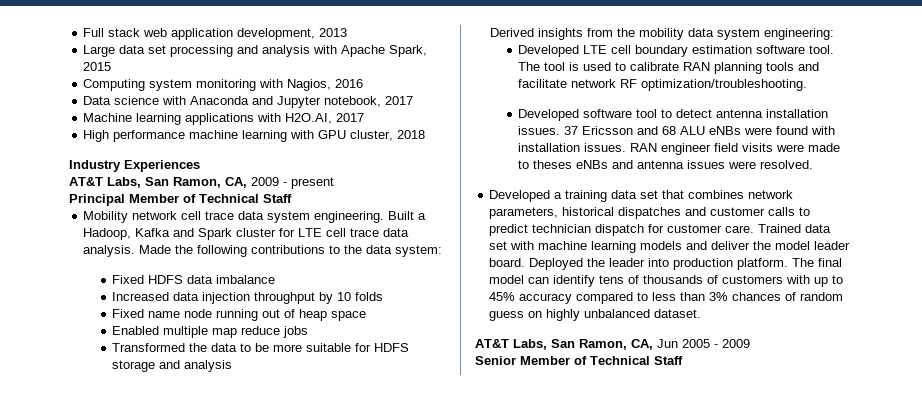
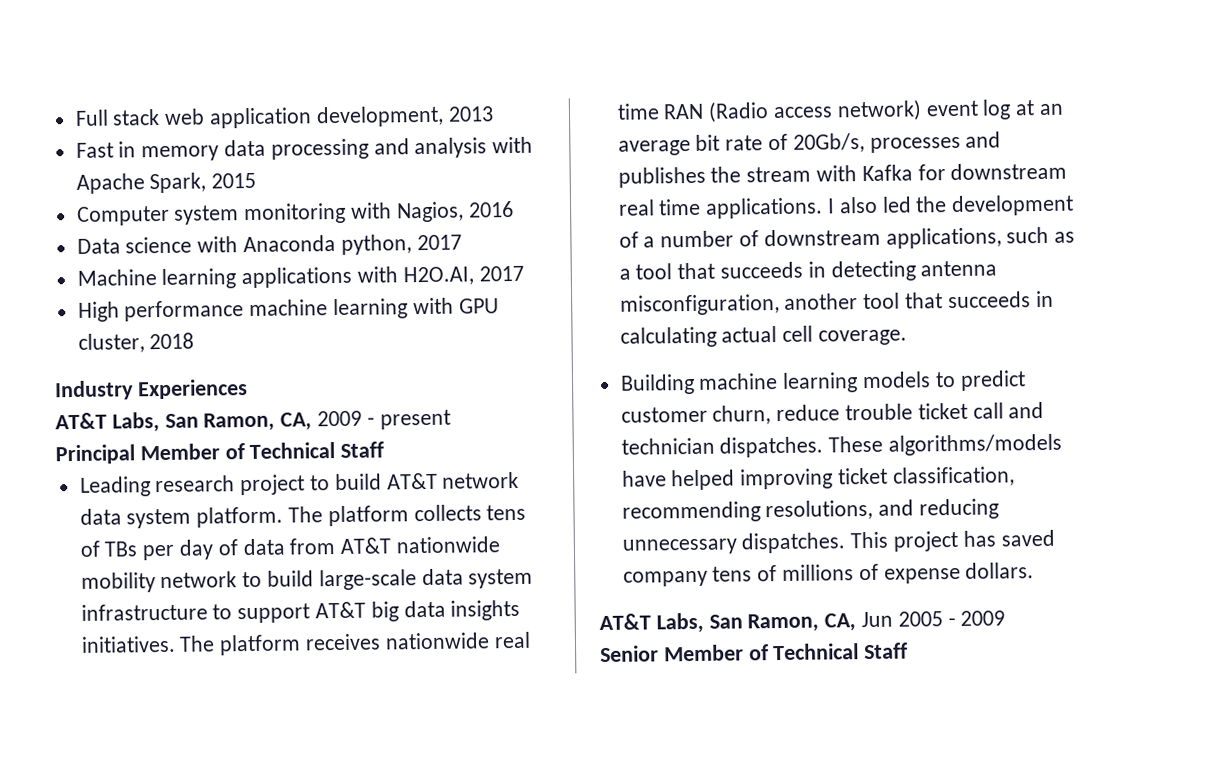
- Large data set processing and analysis with Apache Spark, 2015
+ Fast in memory data processing and analysis with Apache Spark, 2015
- Computing system monitoring with Nagios, 2016
+ Computer system monitoring with Nagios, 2016
- Data science with Anaconda and Jupyter notebook, 2017
+ Data science with Anaconda python, 2017
- Mobility network cell trace data system engineering. Built a Hadoop, Kafka and Spark cluster for LTE cell trace data analysis. Made the following contributions to the data system:
- Fixed HDFS data imbalance
- Increased data injection throughput by 10 folds
- Fixed name node running out of heap space
- Enabled multiple map reduce jobs
- Transformed the data to be more suitable for HDFS storage and analysis
- Derived insights from the mobility data system engineering:
- Developed LTE cell boundary estimation software tool. The tool is used to calibrate RAN planning tools and facilitate network RF optimization/troubleshooting.
- Developed software tool to detect antenna installation issues. 37 Ericsson and 68 ALU eNBs were found with installation issues. RAN engineer field visits were made to theses eNBs and antenna issues were resolved.
- Developed a training data set that combines network parameters, historical dispatches and customer calls to predict technician dispatch for customer care. Trained data set with machine learning models and deliver the model leader board. Deployed the leader into production platform. The final model can identify tens of thousands of customers with up to 45% accuracy compared to less than 3% chances of random guess on highly unbalanced dataset.
+ Leading research project to build AT&T network data system platform. The platform collects tens of TBs per day of data from AT&T nationwide mobility network to build large-scale data system infrastructure to support AT&T big data insights initiatives. The platform receives nationwide real time RAN (Radio access network) event log at an average bit rate of 20Gb/s, processes and publishes the stream with Kafka for downstream real time applications. I also led the development of a number of downstream applications, such as a tool that succeeds in detecting antenna misconfiguration, another tool that succeeds in calculating actual cell coverage.
+ Building machine learning models to predict customer churn, reduce trouble ticket call and technician dispatches. These algorithms/models have helped improving ticket classification, recommending resolutions, and reducing unnecessary dispatches. This project has saved company tens of millions of expense dollars.

